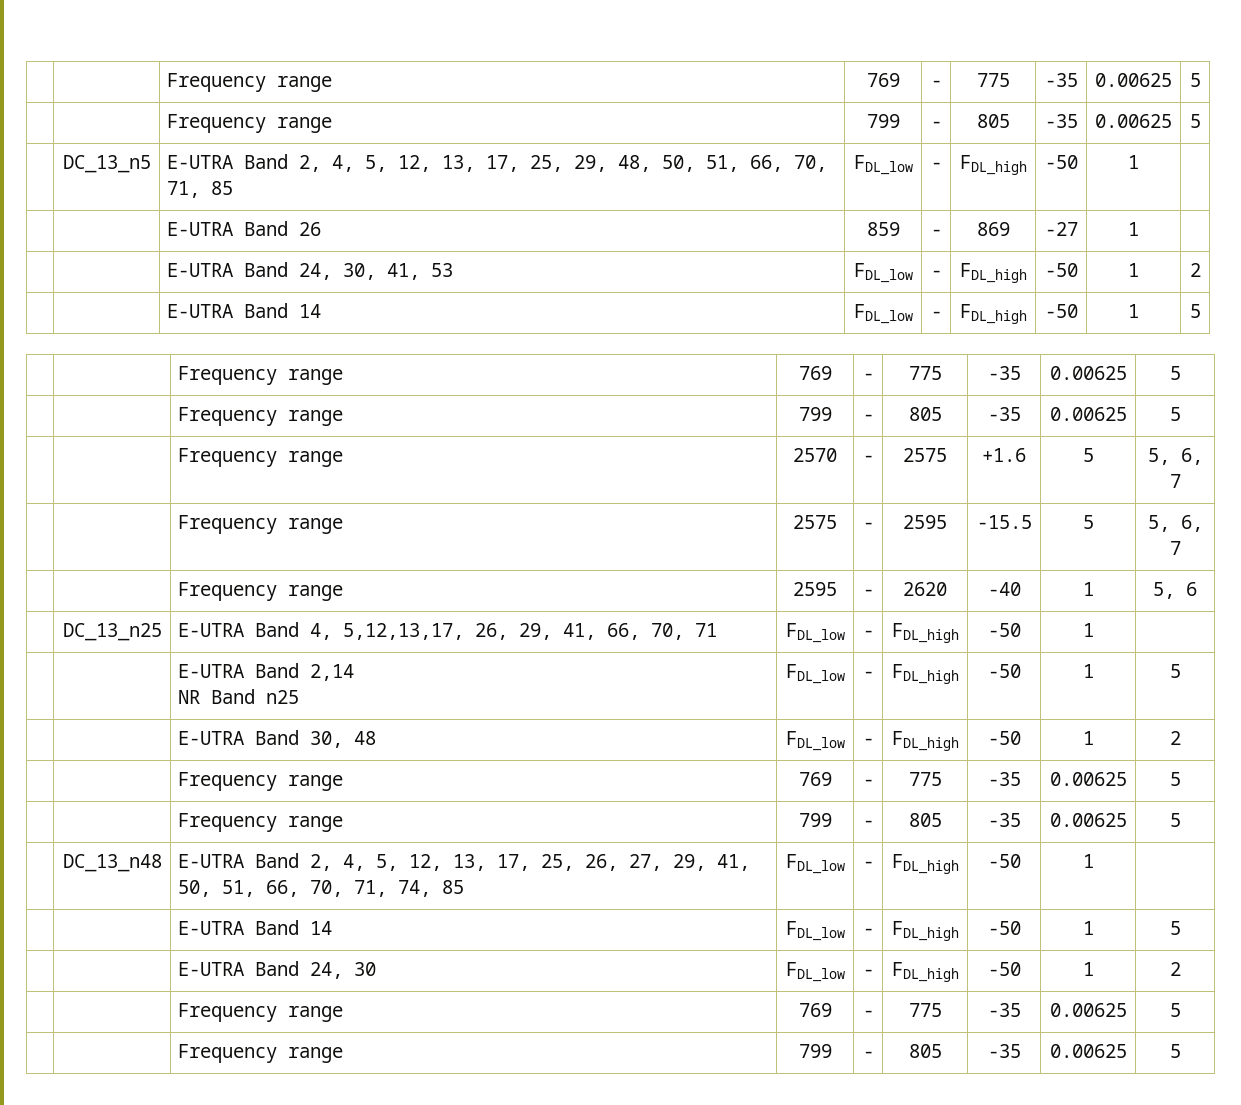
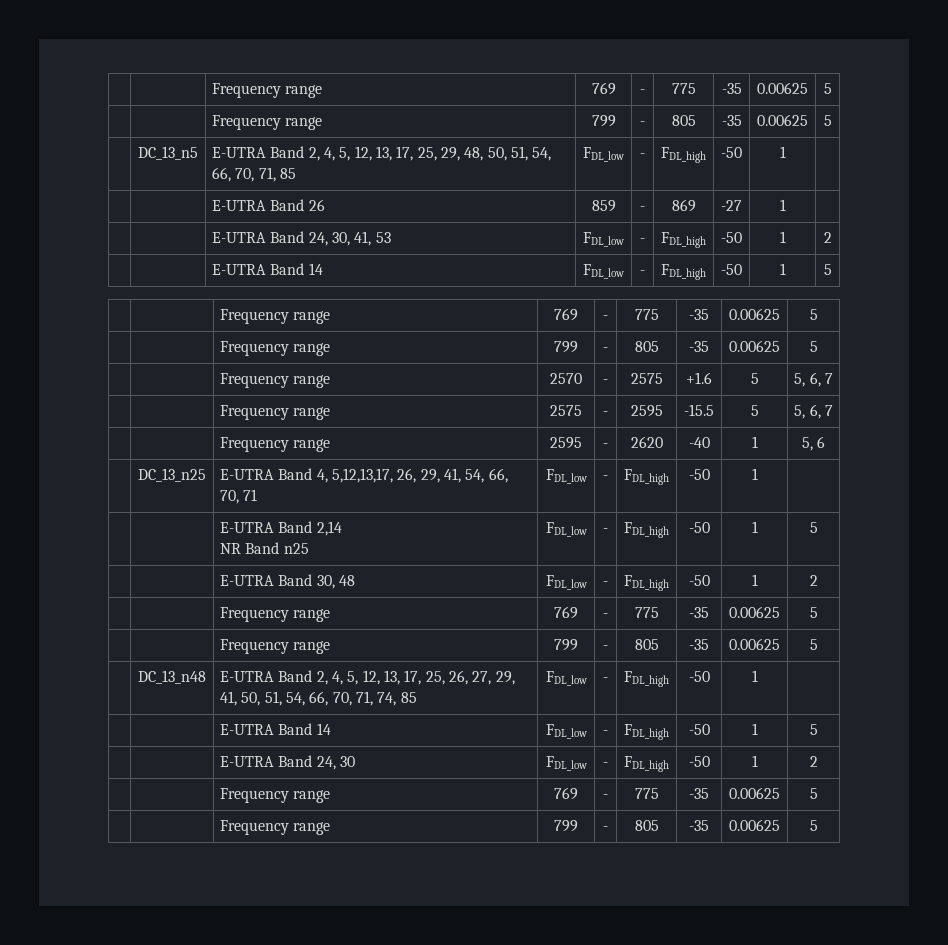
- | DC_13_n5 | E-UTRA Band 2, 4, 5, 12, 13, 17, 25, 29, 48, 50, 51, 66, 70, 71, 85 | FDL_low | - | FDL_high | -50 | 1 |
+ | DC_13_n5 | E-UTRA Band 2, 4, 5, 12, 13, 17, 25, 29, 48, 50, 51, 54, 66, 70, 71, 85 | FDL_low | - | FDL_high | -50 | 1 |
- | DC_13_n25 | E-UTRA Band 4, 5,12,13,17, 26, 29, 41, 66, 70, 71 | FDL_low | - | FDL_high | -50 | 1 |
+ | DC_13_n25 | E-UTRA Band 4, 5,12,13,17, 26, 29, 41, 54, 66, 70, 71 | FDL_low | - | FDL_high | -50 | 1 |
- | DC_13_n48 | E-UTRA Band 2, 4, 5, 12, 13, 17, 25, 26, 27, 29, 41, 50, 51, 66, 70, 71, 74, 85 | FDL_low | - | FDL_high | -50 | 1 |
+ | DC_13_n48 | E-UTRA Band 2, 4, 5, 12, 13, 17, 25, 26, 27, 29, 41, 50, 51, 54, 66, 70, 71, 74, 85 | FDL_low | - | FDL_high | -50 | 1 |

